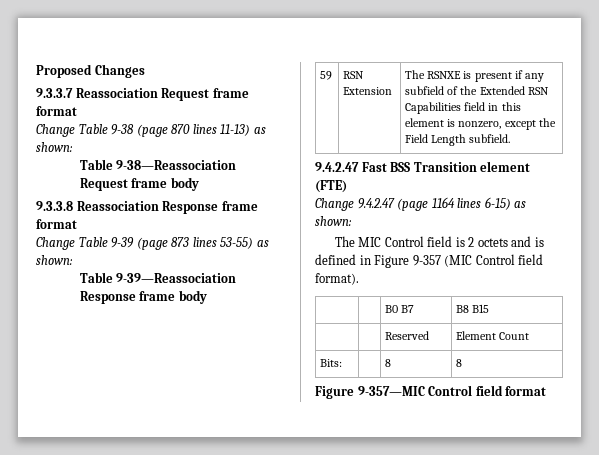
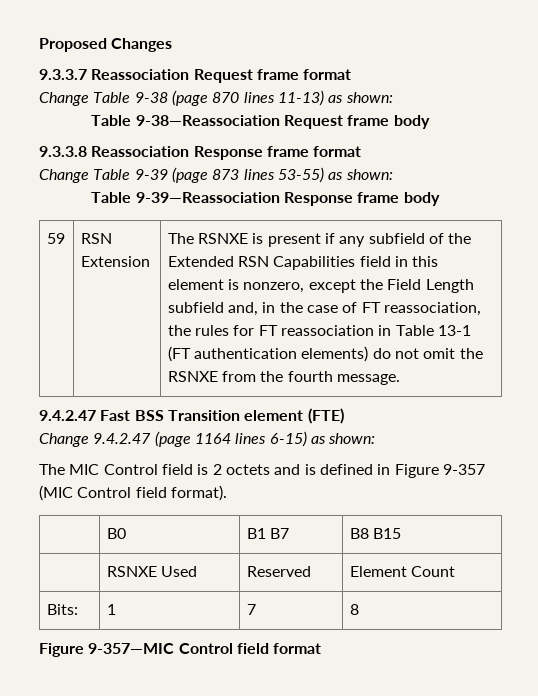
- The RSNXE is present if any subfield of the Extended RSN Capabilities field in this element is nonzero, except the Field Length subfield.
+ The RSNXE is present if any subfield of the Extended RSN Capabilities field in this element is nonzero, except the Field Length subfield and, in the case of FT reassociation, the rules for FT reassociation in Table 13-1 (FT authentication elements) do not omit the RSNXE from the fourth message.
- | | B0 B7 | B8 B15
+ | B0 | B1 B7 | B8 B15
- | | Reserved | Element Count
+ | RSNXE Used | Reserved | Element Count
- Bits: | | 8 | 8
+ Bits: | 1 | 7 | 8

